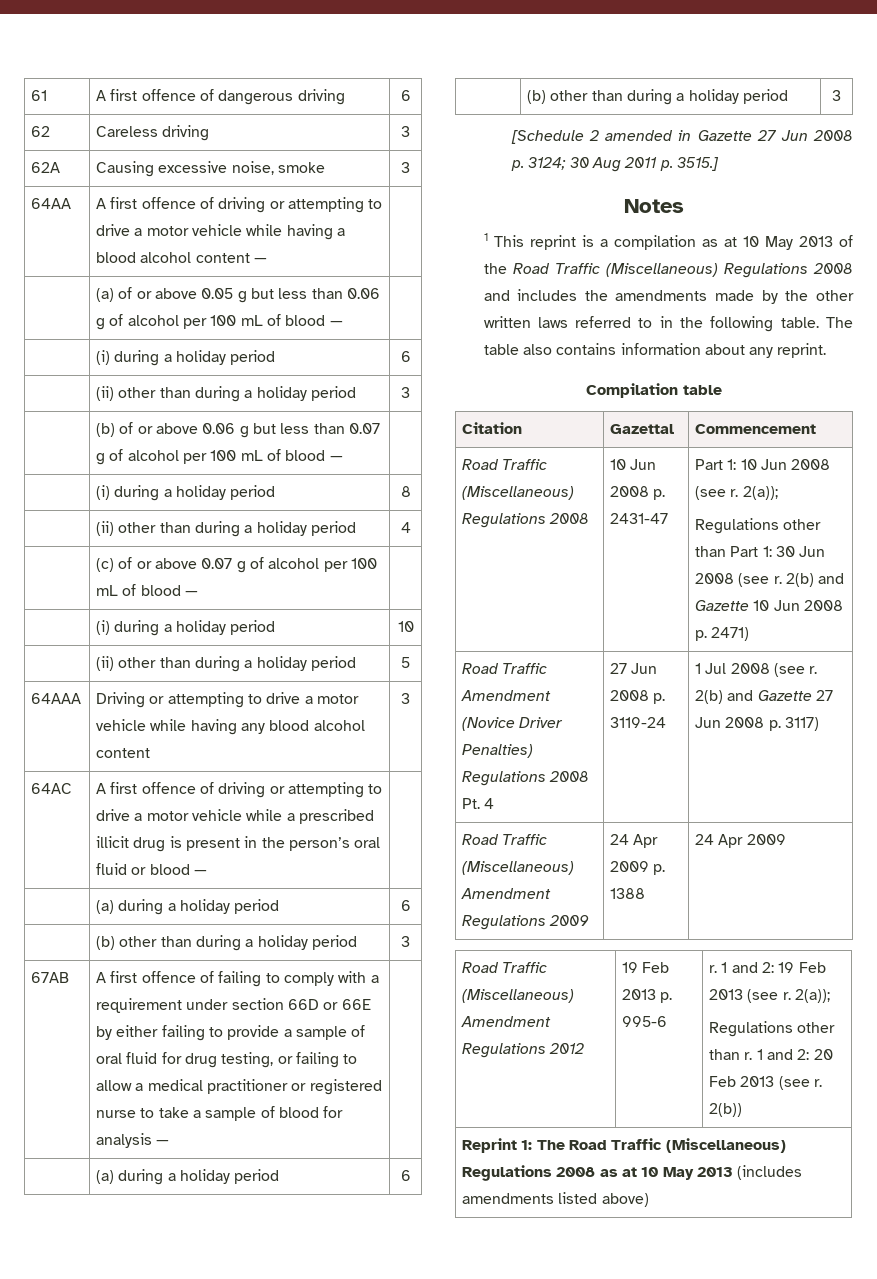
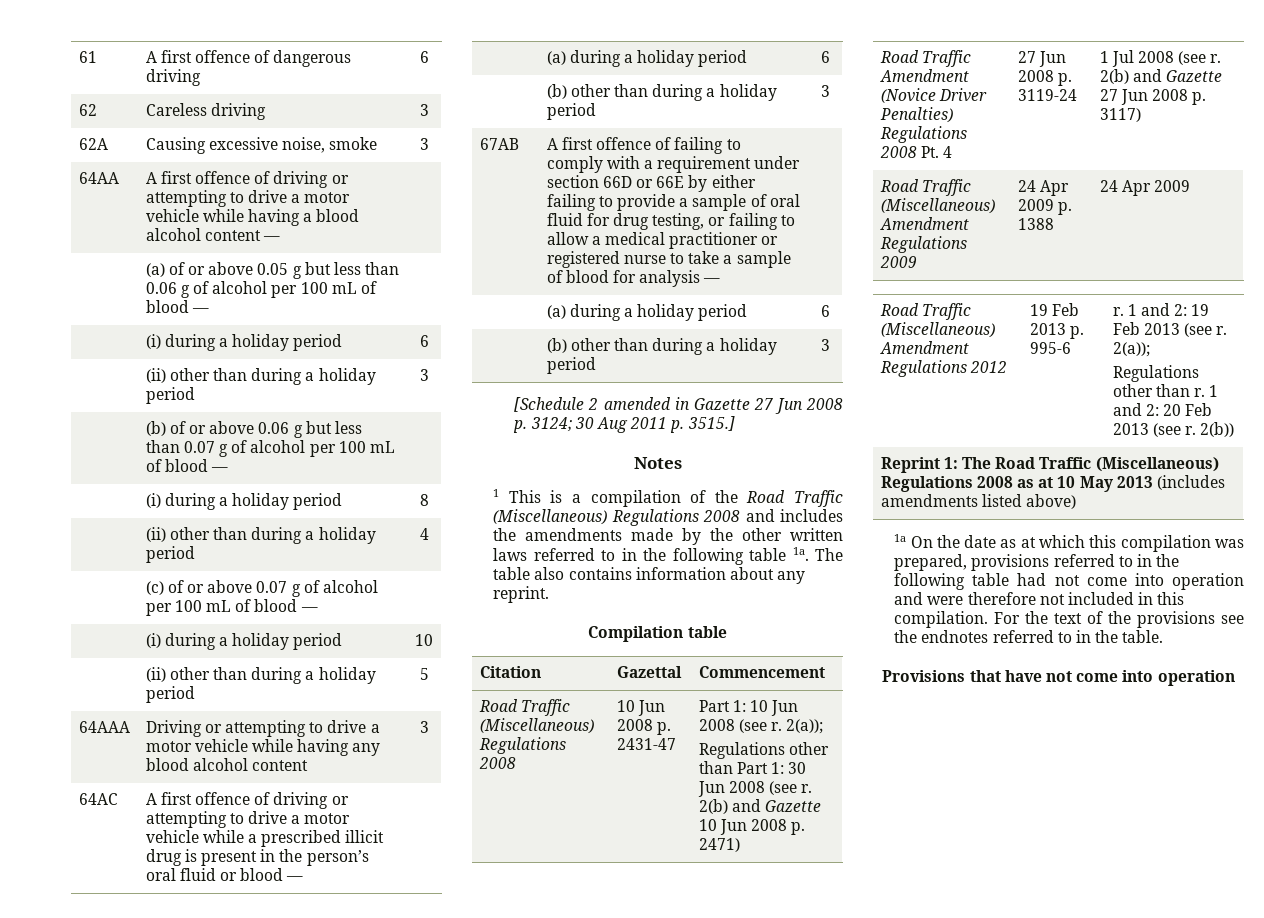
- 1 This reprint is a compilation as at 10 May 2013 of the Road Traffic (Miscellaneous) Regulations 2008 and includes the amendments made by the other written laws referred to in the following table.
+ 1 This is a compilation of the Road Traffic (Miscellaneous) Regulations 2008 and includes the amendments made by the other written laws referred to in the following table 1a.
+ 1a On the date as at which this compilation was prepared, provisions referred to in the following table had not come into operation and were therefore not included in this compilation. For the text of the provisions see the endnotes referred to in the table.
+ Provisions that have not come into operation

